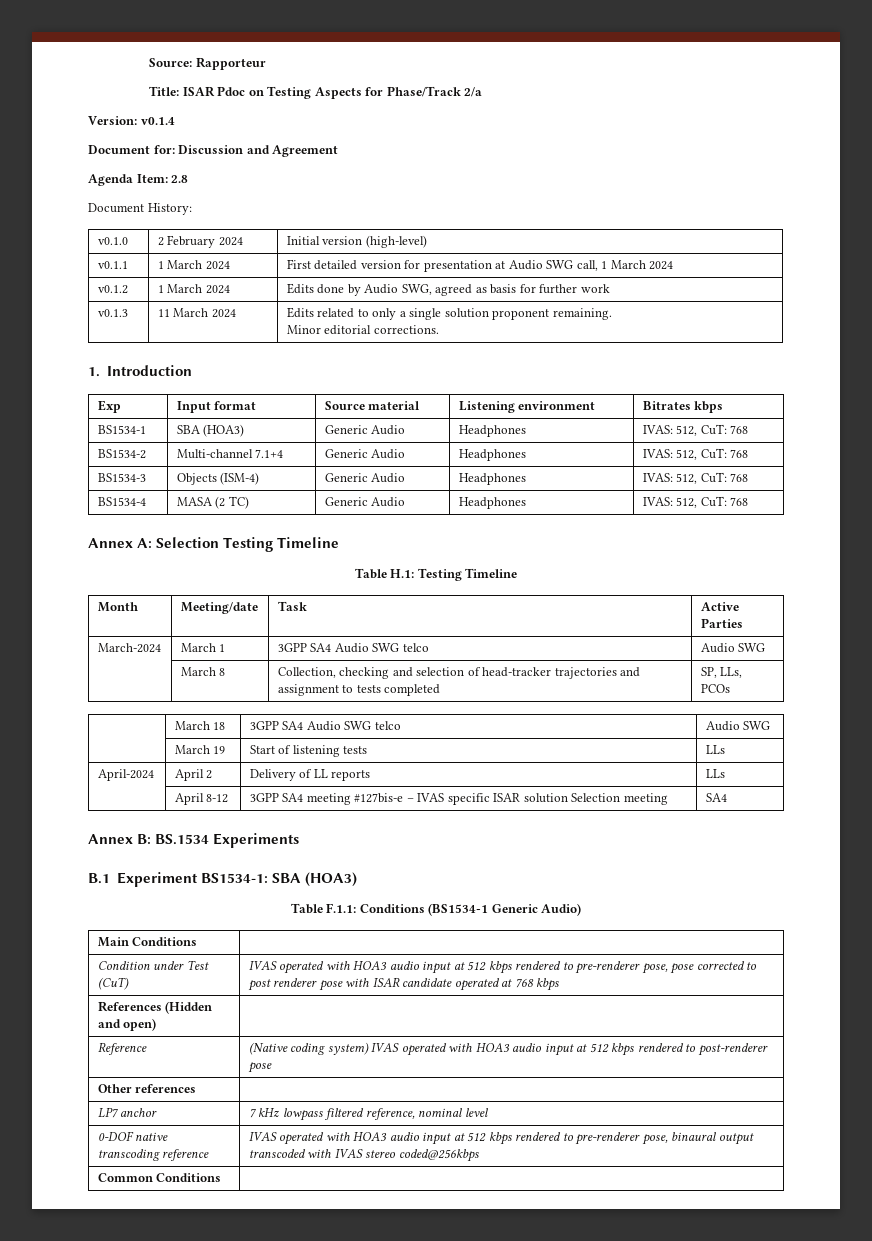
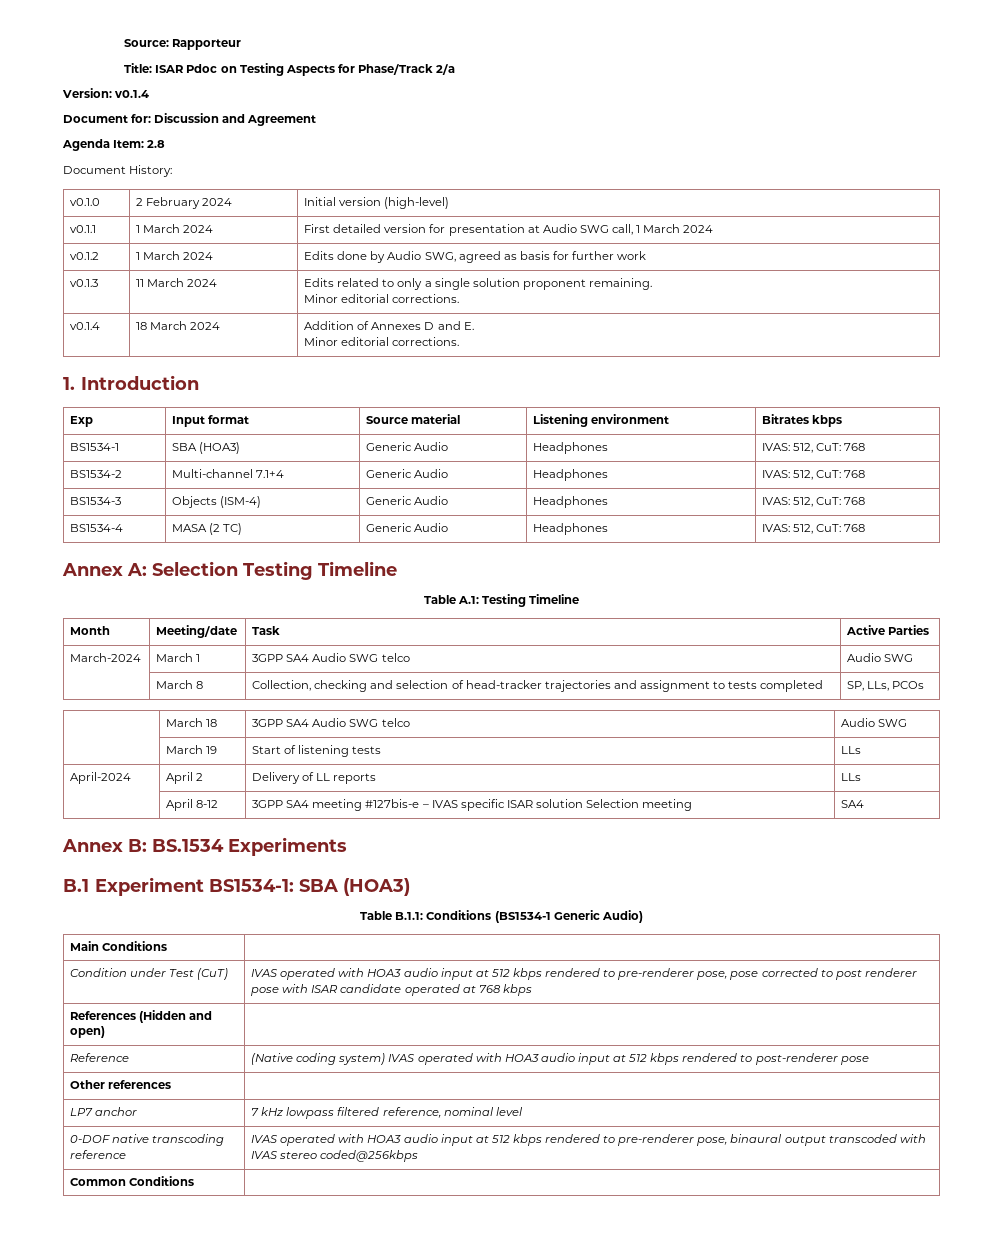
+ v0.1.4 | 18 March 2024 | Addition of Annexes D and E.
+ Minor editorial corrections.
- Table H.1: Testing Timeline
+ Table A.1: Testing Timeline
- Table F.1.1: Conditions (BS1534-1 Generic Audio)
+ Table B.1.1: Conditions (BS1534-1 Generic Audio)

